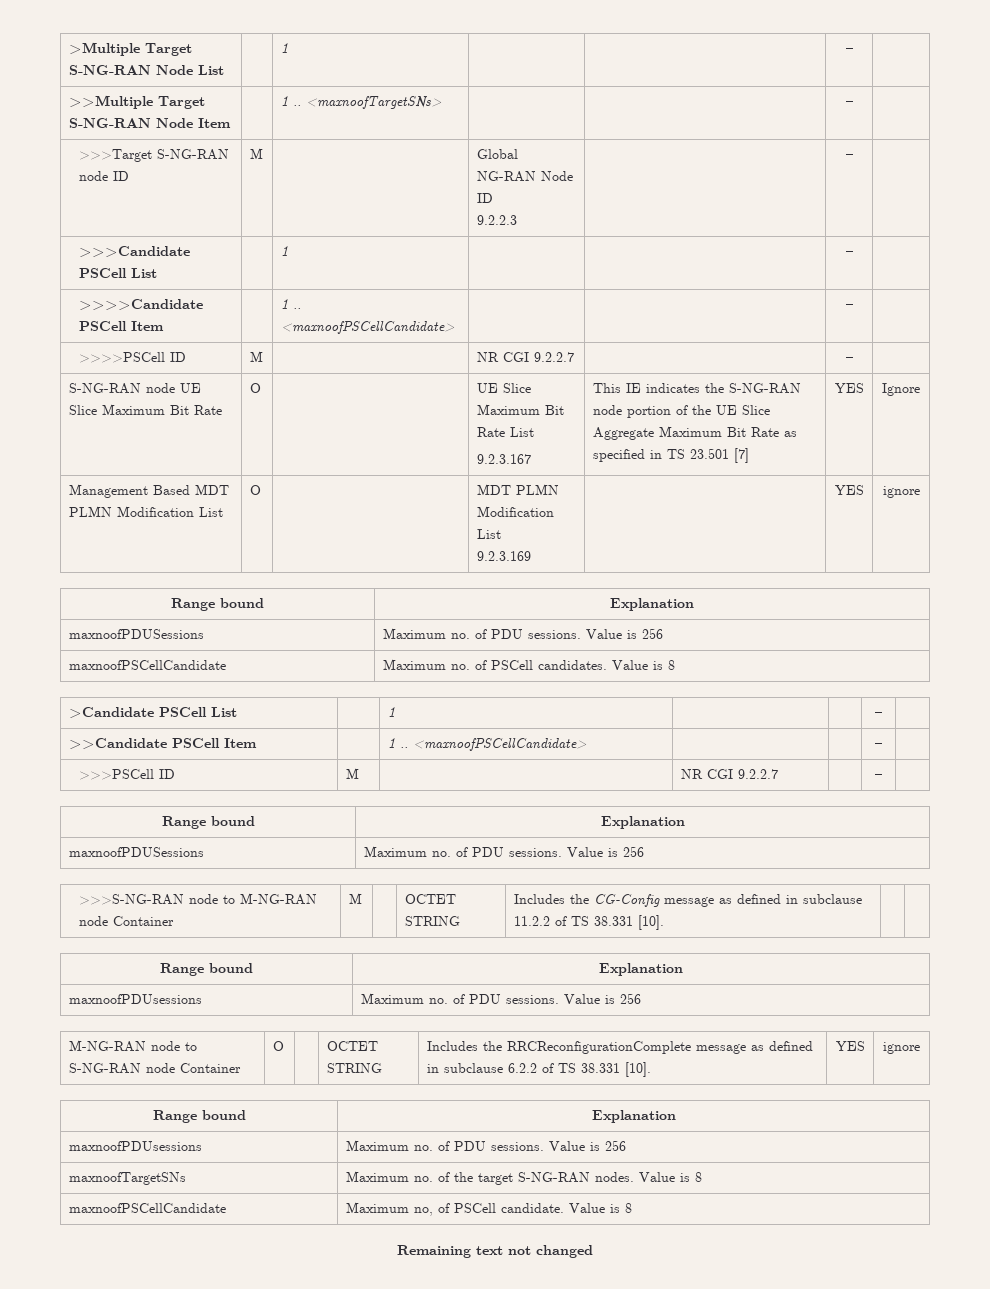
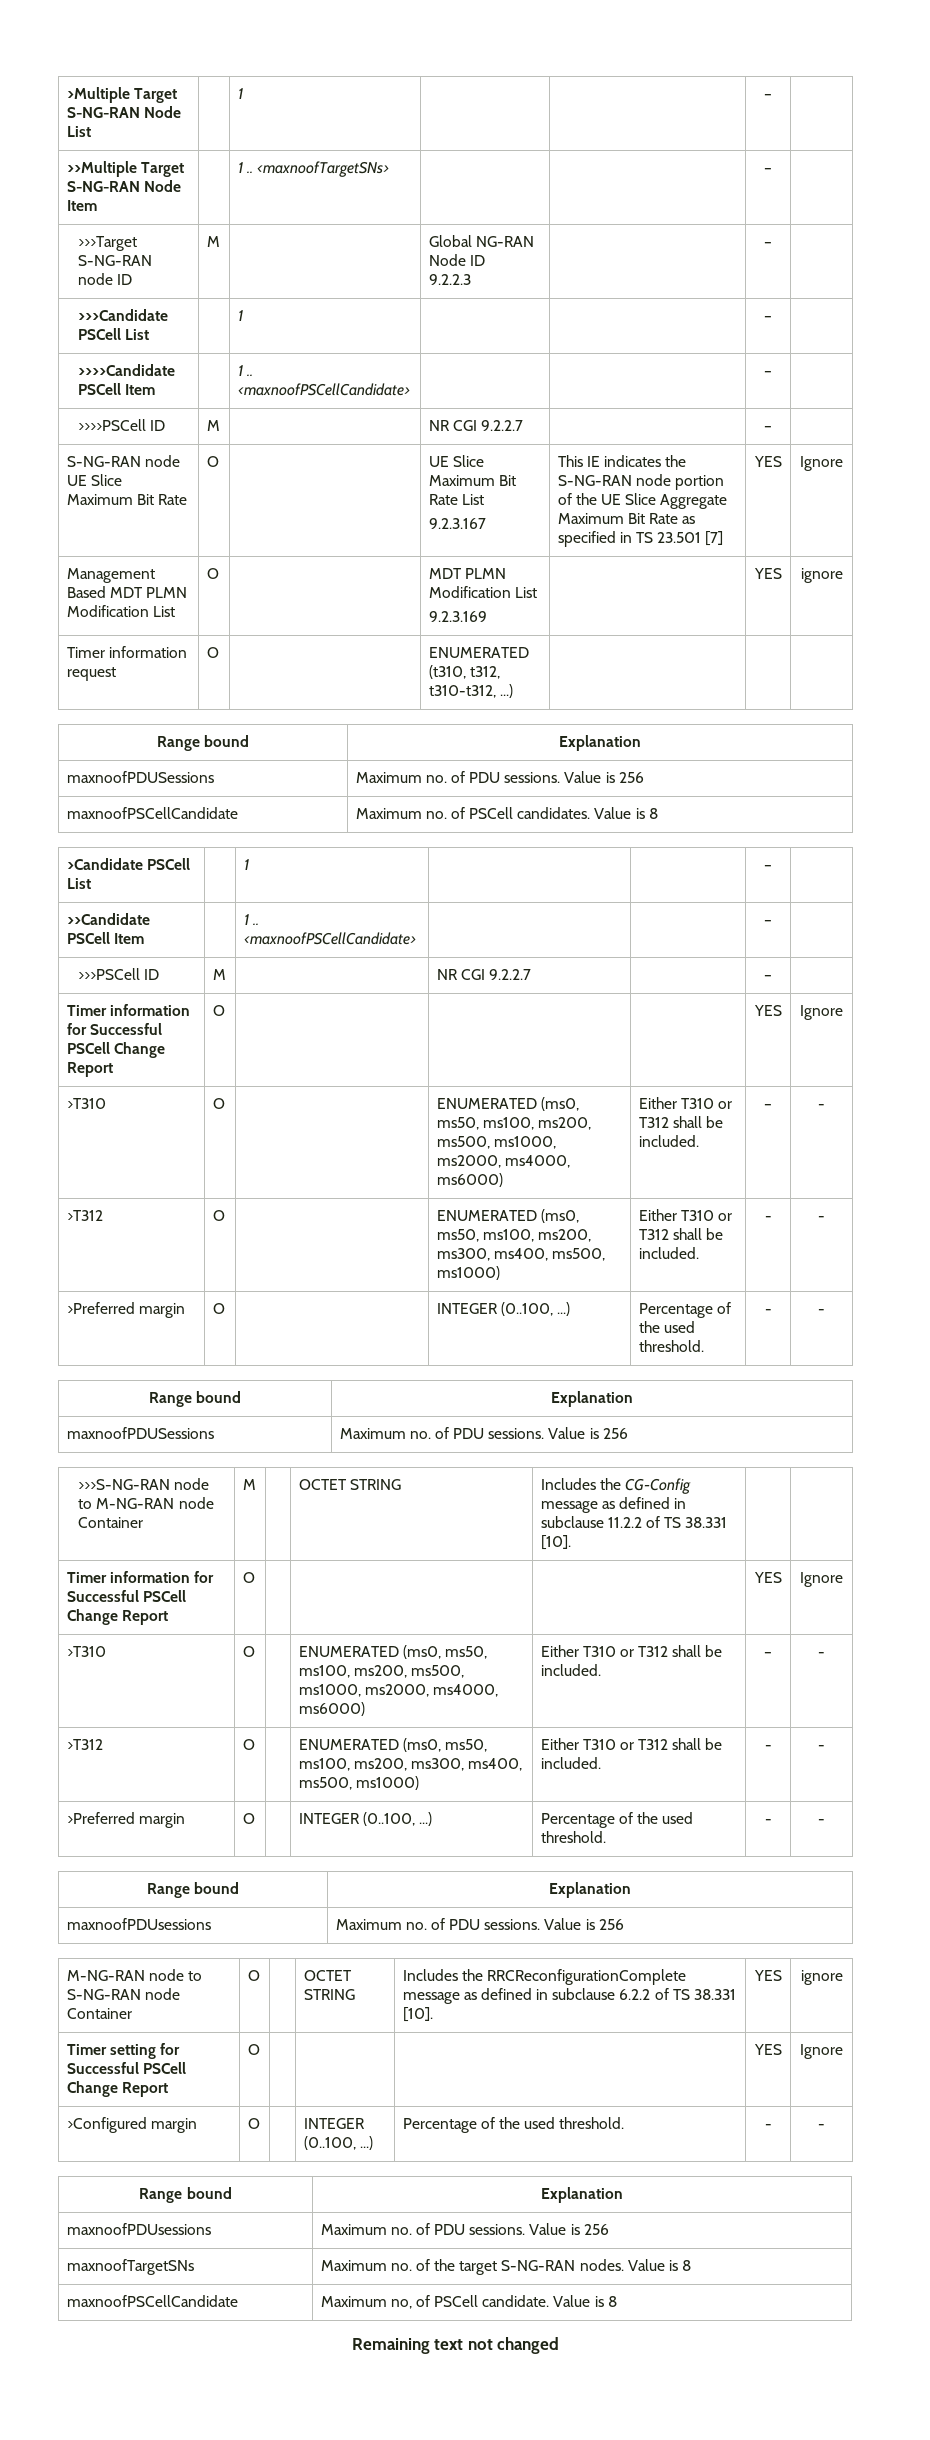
+ Timer information request | O | | ENUMERATED (t310, t312, t310-t312, ...) | | |
  >>>PSCell ID | M | | NR CGI 9.2.2.7 | | – |
+ Timer information for Successful PSCell Change Report | O | | | | YES | Ignore
+ >T310 | O | | ENUMERATED (ms0, ms50, ms100, ms200, ms500, ms1000, ms2000, ms4000, ms6000) | Either T310 or T312 shall be included. | – | -
+ >T312 | O | | ENUMERATED (ms0, ms50, ms100, ms200, ms300, ms400, ms500, ms1000) | Either T310 or T312 shall be included. | - | -
+ >Preferred margin | O | | INTEGER (0..100, ...) | Percentage of the used threshold. | - | -
  >>>S-NG-RAN node to M-NG-RAN node Container | M | | OCTET STRING | Includes the CG-Config message as defined in subclause 11.2.2 of TS 38.331 [10]. | |
+ Timer information for Successful PSCell Change Report | O | | | | YES | Ignore
+ >T310 | O | | ENUMERATED (ms0, ms50, ms100, ms200, ms500, ms1000, ms2000, ms4000, ms6000) | Either T310 or T312 shall be included. | – | -
+ >T312 | O | | ENUMERATED (ms0, ms50, ms100, ms200, ms300, ms400, ms500, ms1000) | Either T310 or T312 shall be included. | - | -
+ >Preferred margin | O | | INTEGER (0..100, ...) | Percentage of the used threshold. | - | -
+ Timer setting for Successful PSCell Change Report | O | | | | YES | Ignore
+ >Configured margin | O | | INTEGER (0..100, ...) | Percentage of the used threshold. | - | -

